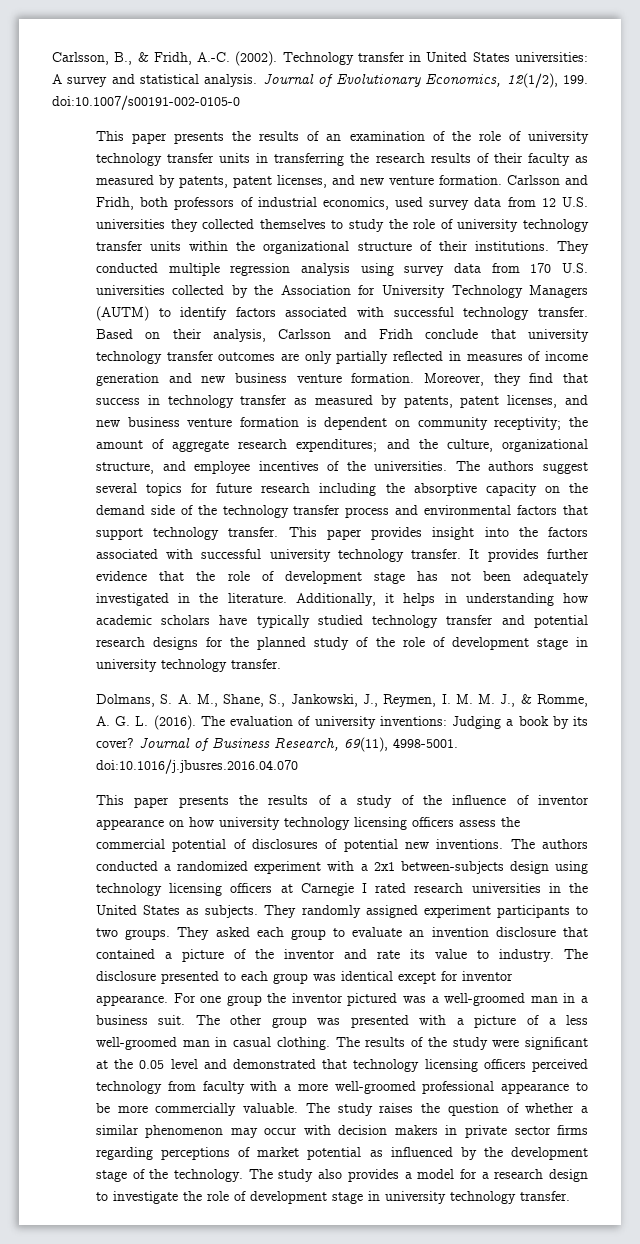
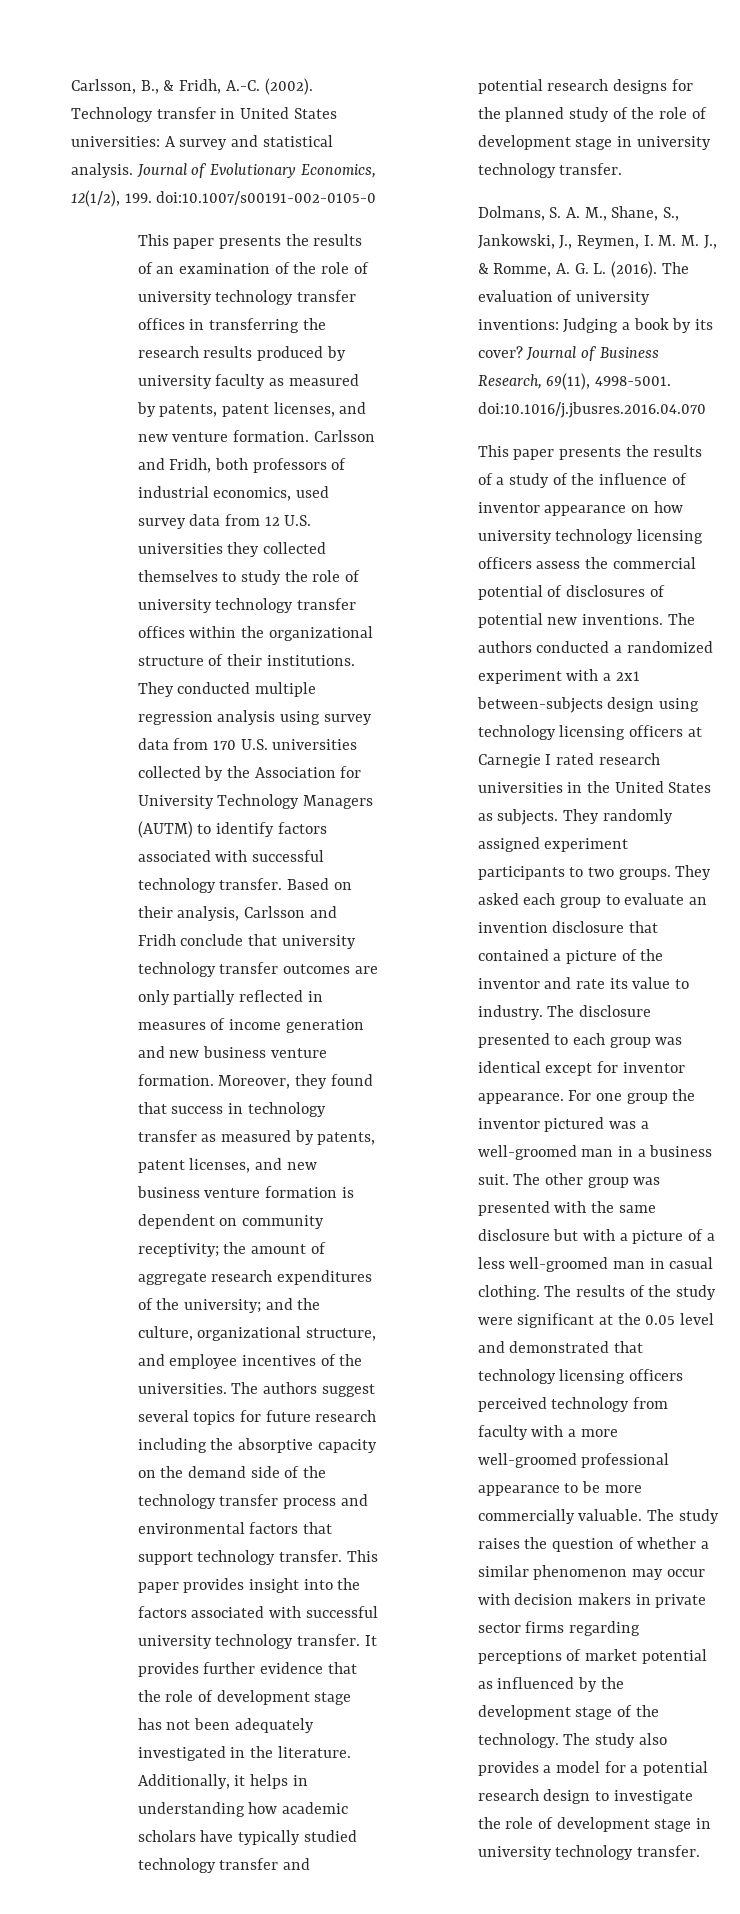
- This paper presents the results of an examination of the role of university technology transfer units in transferring the research results of their faculty as measured by patents, patent licenses, and new venture formation.
+ This paper presents the results of an examination of the role of university technology transfer offices in transferring the research results produced by university faculty as measured by patents, patent licenses, and new venture formation.
- Carlsson and Fridh, both professors of industrial economics, used survey data from 12 U.S. universities they collected themselves to study the role of university technology transfer units within the organizational structure of their institutions.
+ Carlsson and Fridh, both professors of industrial economics, used survey data from 12 U.S. universities they collected themselves to study the role of university technology transfer offices within the organizational structure of their institutions.
- Moreover, they find that success in technology transfer as measured by patents, patent licenses, and new business venture formation is dependent on community receptivity; the amount of aggregate research expenditures; and the culture, organizational structure, and employee incentives of the universities.
+ Moreover, they found that success in technology transfer as measured by patents, patent licenses, and new business venture formation is dependent on community receptivity; the amount of aggregate research expenditures of the university; and the culture, organizational structure, and employee incentives of the universities.
- The other group was presented with a picture of a less well-groomed man in casual clothing.
+ The other group was presented with the same disclosure but with a picture of a less well-groomed man in casual clothing.
- The study also provides a model for a research design to investigate the role of development stage in university technology transfer.
+ The study also provides a model for a potential research design to investigate the role of development stage in university technology transfer.

